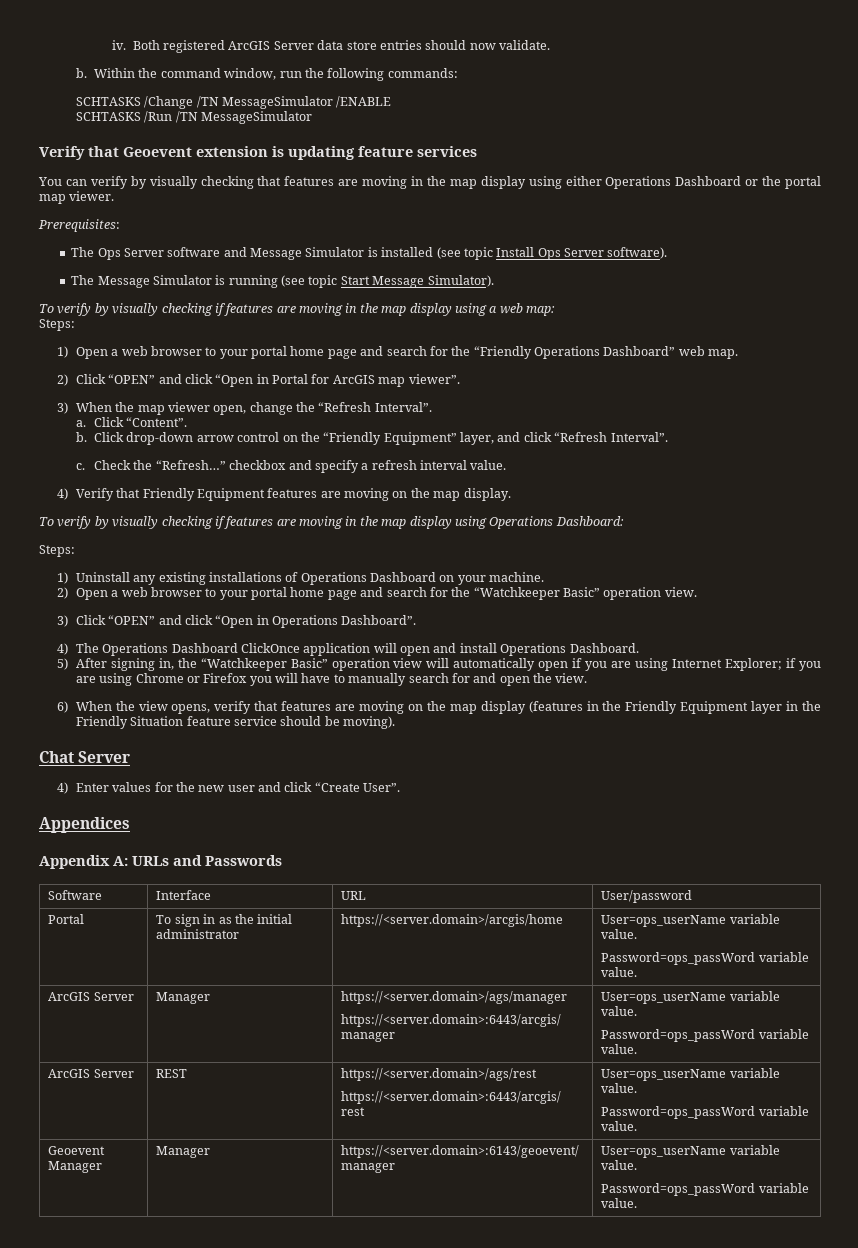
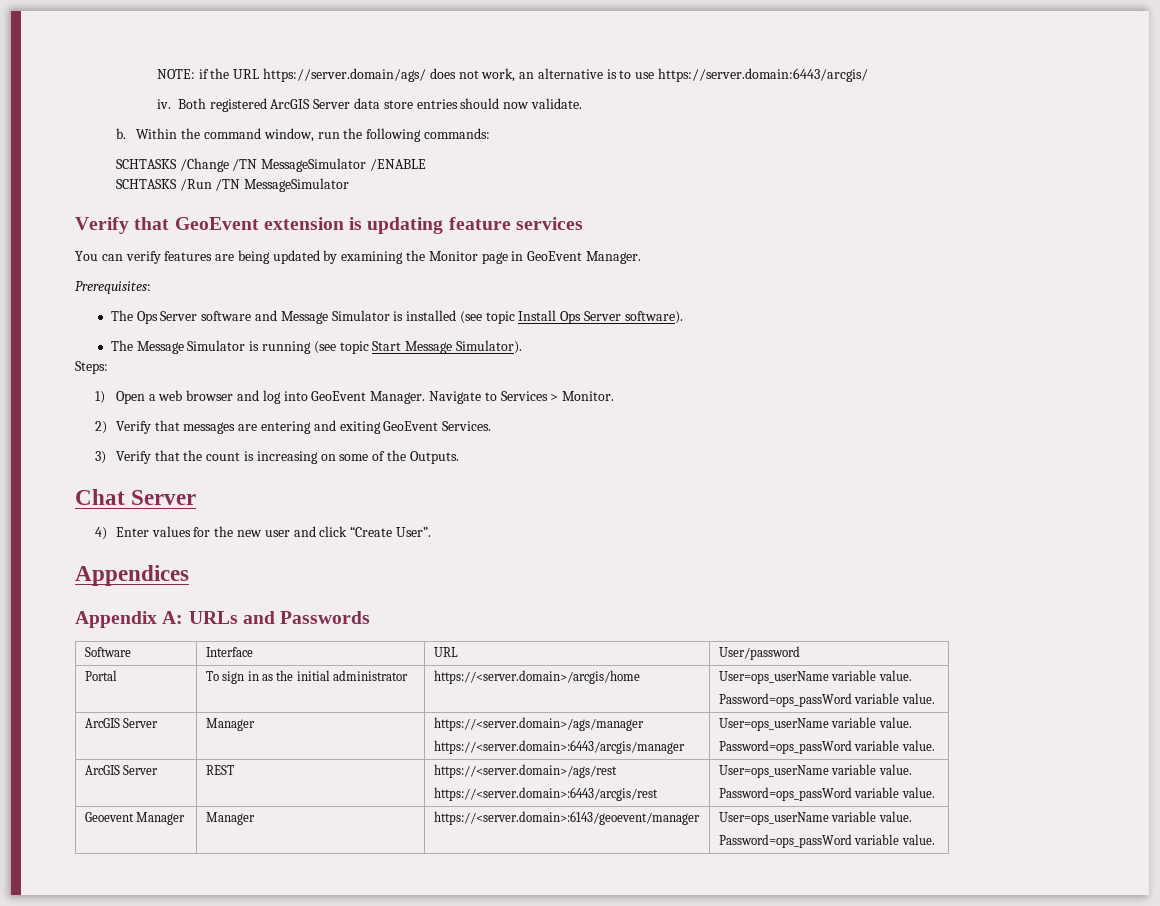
+ NOTE: if the URL https://server.domain/ags/ does not work, an alternative is to use https://server.domain:6443/arcgis/
- Verify that Geoevent extension is updating feature services
+ Verify that GeoEvent extension is updating feature services
- You can verify by visually checking that features are moving in the map display using either Operations Dashboard or the portal map viewer.
+ You can verify features are being updated by examining the Monitor page in GeoEvent Manager.
- To verify by visually checking if features are moving in the map display using a web map:
- 1) Open a web browser to your portal home page and search for the “Friendly Operations Dashboard” web map.
- 2) Click “OPEN” and click “Open in Portal for ArcGIS map viewer”.
- 3) When the map viewer open, change the “Refresh Interval”.
- a. Click “Content”.
- b. Click drop-down arrow control on the “Friendly Equipment” layer, and click “Refresh Interval”.
- c. Check the “Refresh…” checkbox and specify a refresh interval value.
- 4) Verify that Friendly Equipment features are moving on the map display.
- To verify by visually checking if features are moving in the map display using Operations Dashboard:
- Steps:
- 1) Uninstall any existing installations of Operations Dashboard on your machine.
- 2) Open a web browser to your portal home page and search for the “Watchkeeper Basic” operation view.
- 3) Click “OPEN” and click “Open in Operations Dashboard”.
- 4) The Operations Dashboard ClickOnce application will open and install Operations Dashboard.
- 5) After signing in, the “Watchkeeper Basic” operation view will automatically open if you are using Internet Explorer; if you are using Chrome or Firefox you will have to manually search for and open the view.
- 6) When the view opens, verify that features are moving on the map display (features in the Friendly Equipment layer in the Friendly Situation feature service should be moving).
+ 1) Open a web browser and log into GeoEvent Manager. Navigate to Services > Monitor.
+ 2) Verify that messages are entering and exiting GeoEvent Services.
+ 3) Verify that the count is increasing on some of the Outputs.

